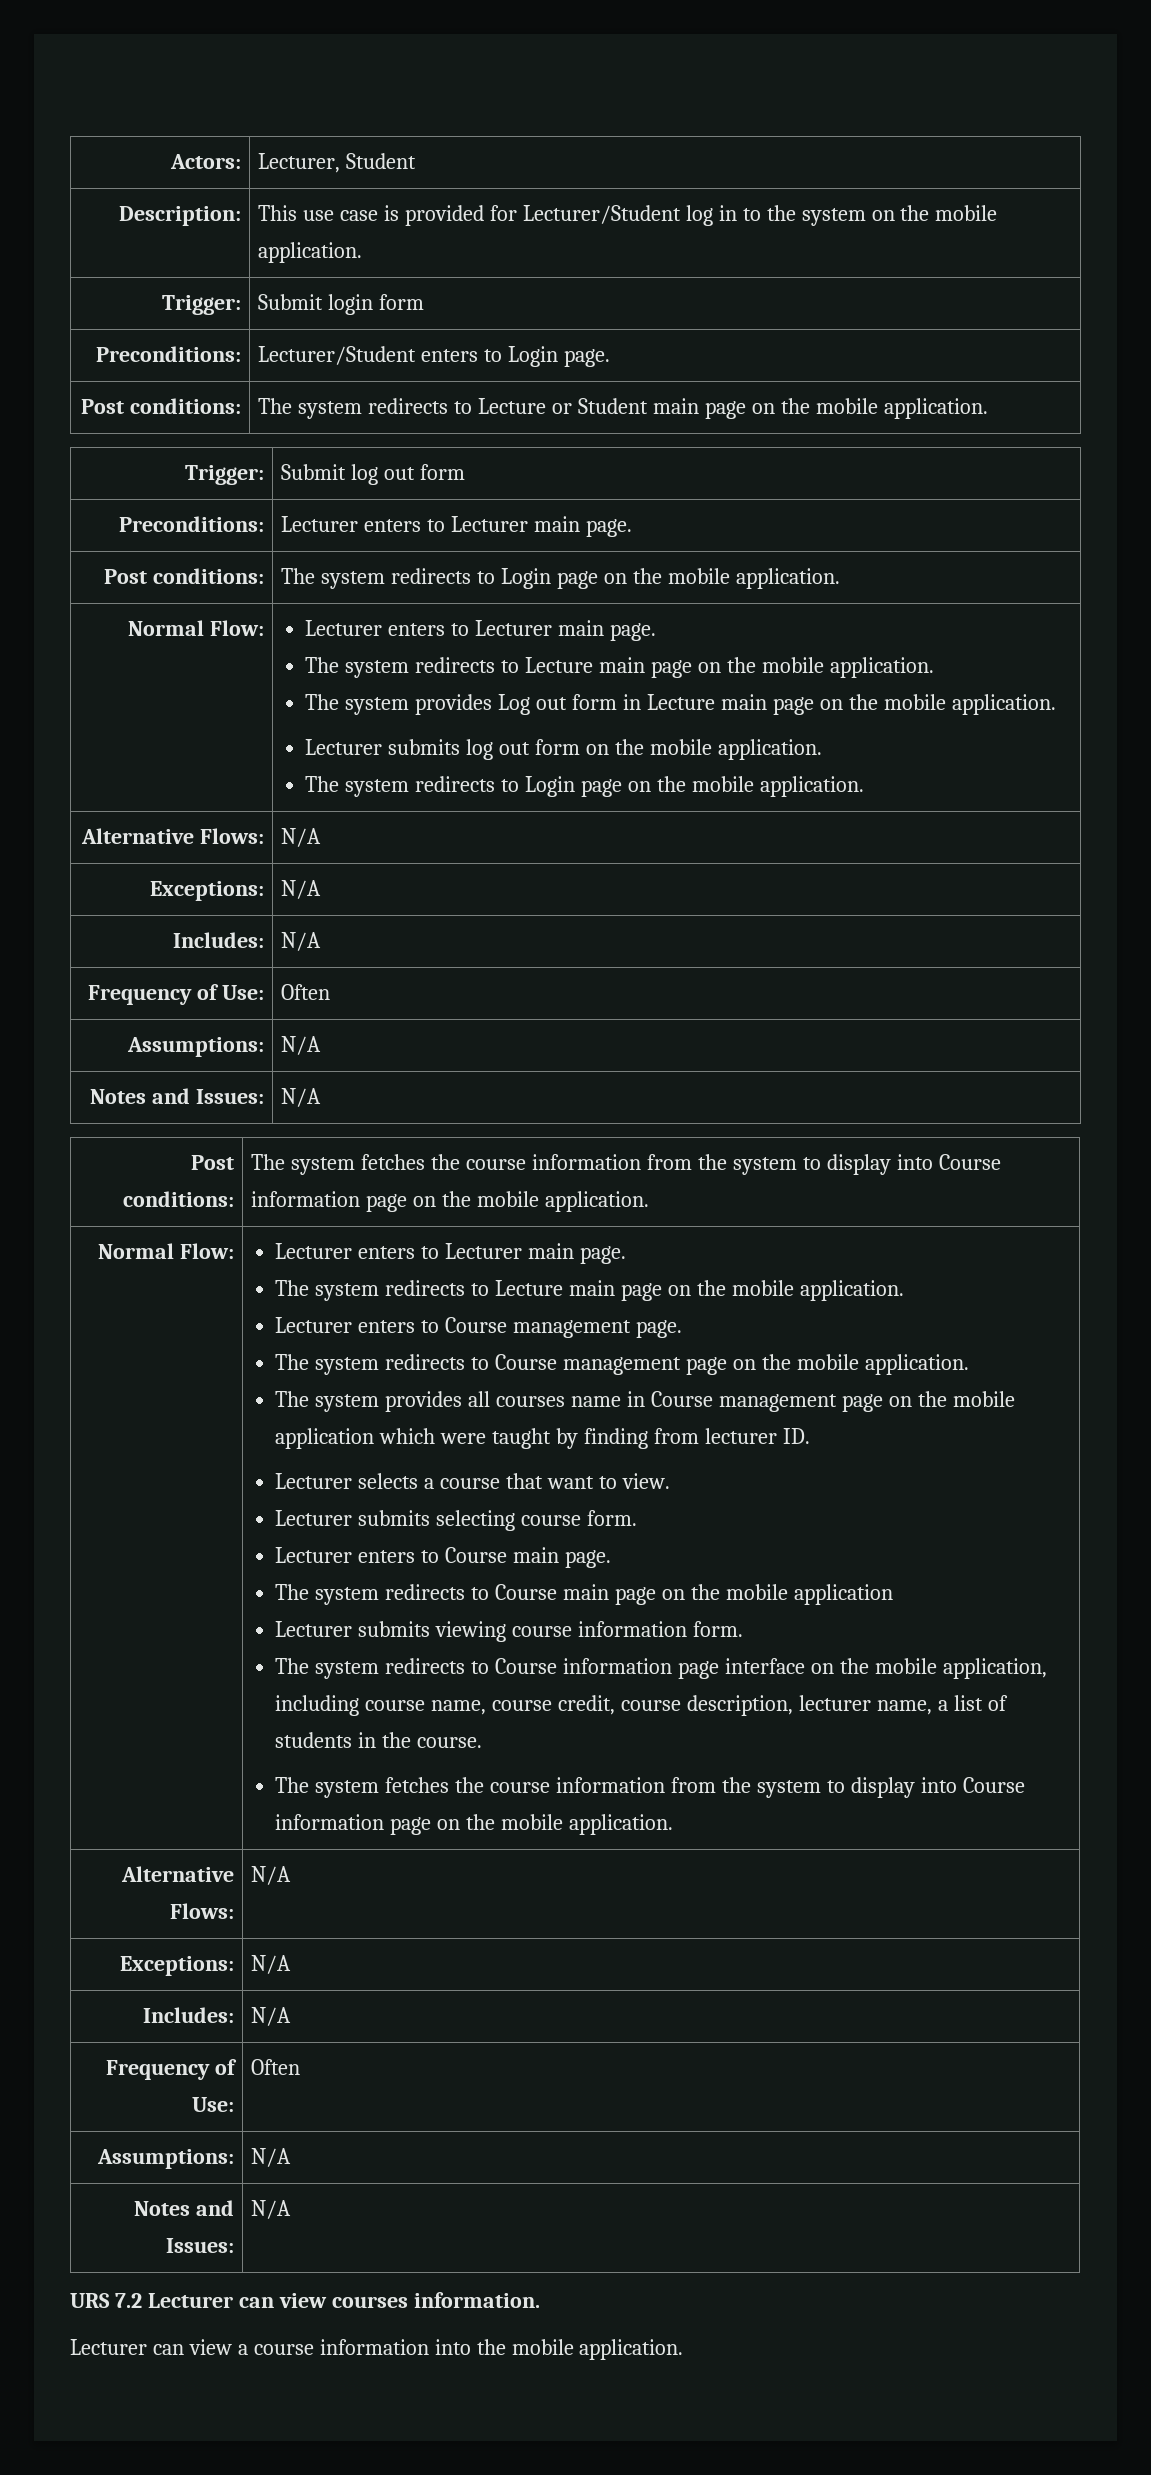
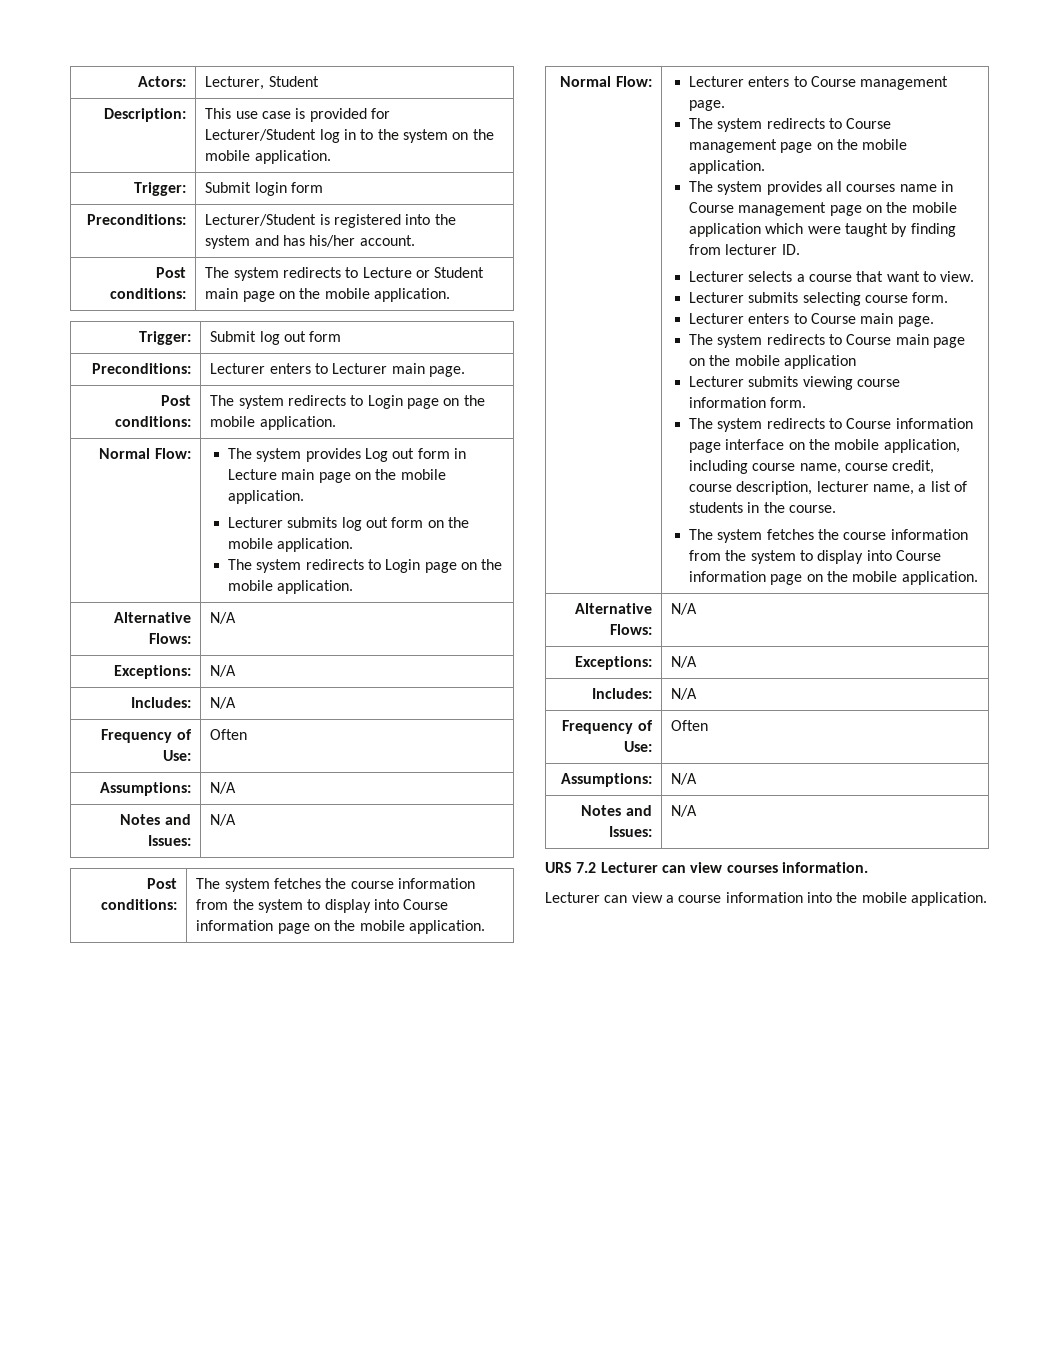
- Preconditions: | Lecturer/Student enters to Login page.
+ Preconditions: | Lecturer/Student is registered into the system and has his/her account.
  Post conditions: | The system redirects to Login page on the mobile application.
- Normal Flow: | Lecturer enters to Lecturer main page.
- The system redirects to Lecture main page on the mobile application.
+ Normal Flow:
  Post conditions: | The system fetches the course information from the system to display into Course information page on the mobile application.
- Normal Flow: | Lecturer enters to Lecturer main page.
- The system redirects to Lecture main page on the mobile application.
- Lecturer enters to Course management page.
+ Normal Flow: | Lecturer enters to Course management page.

